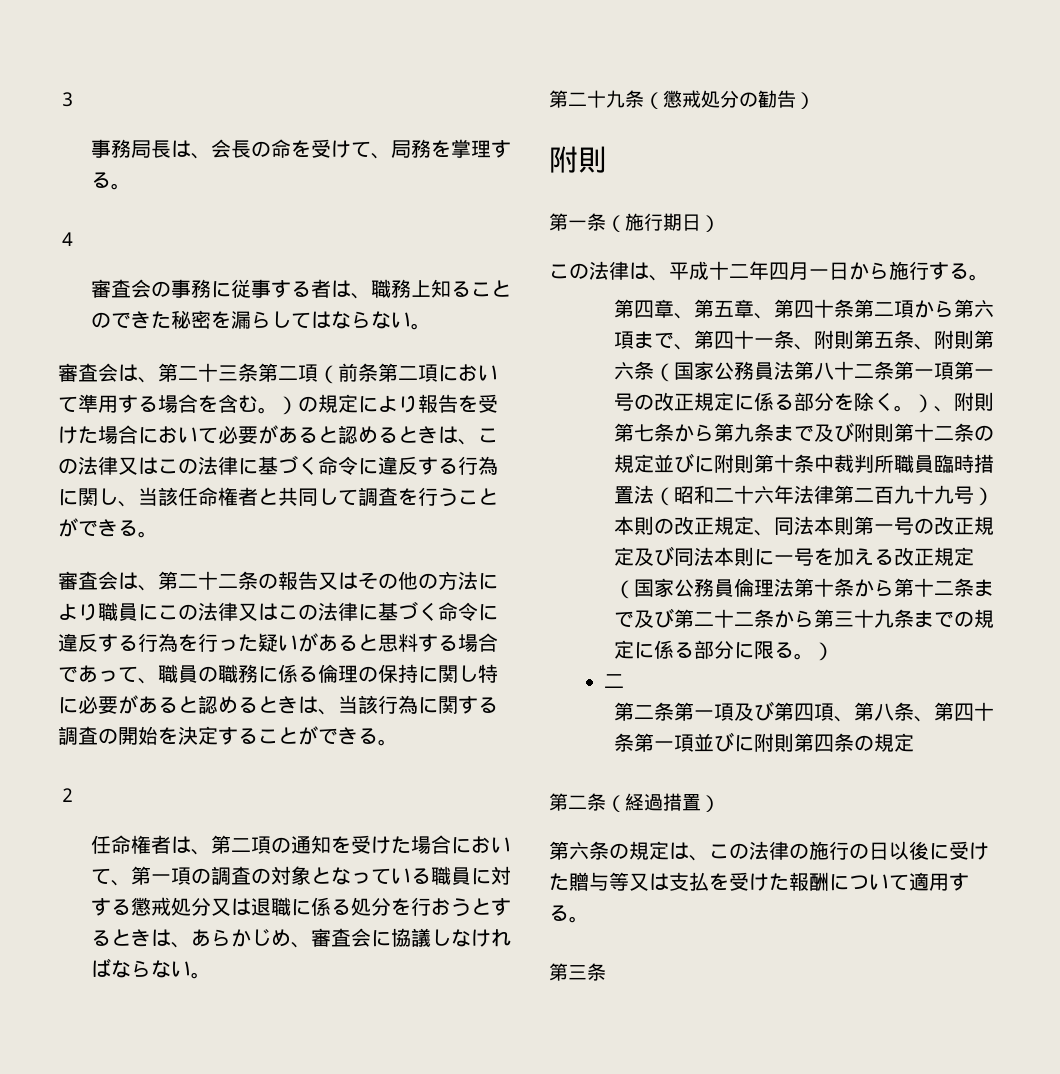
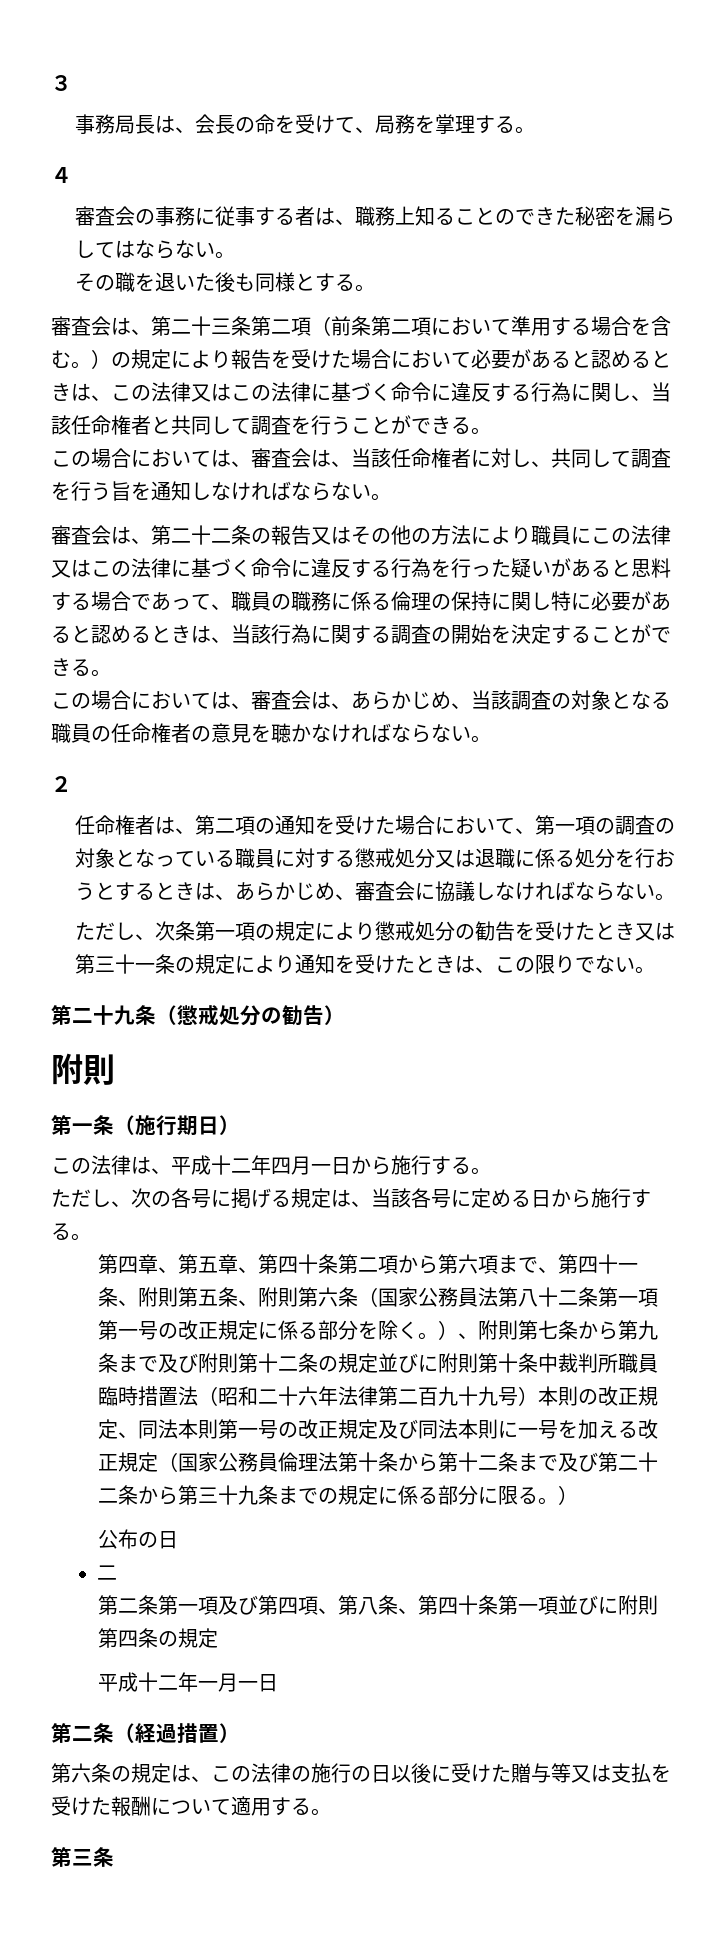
+ その職を退いた後も同様とする。
+ この場合においては、審査会は、当該任命権者に対し、共同して調査を行う旨を通知しなければならない。
+ この場合においては、審査会は、あらかじめ、当該調査の対象となる職員の任命権者の意見を聴かなければならない。
+ ただし、次条第一項の規定により懲戒処分の勧告を受けたとき又は第三十一条の規定により通知を受けたときは、この限りでない。
+ ただし、次の各号に掲げる規定は、当該各号に定める日から施行する。
+ 公布の日
+ 平成十二年一月一日

